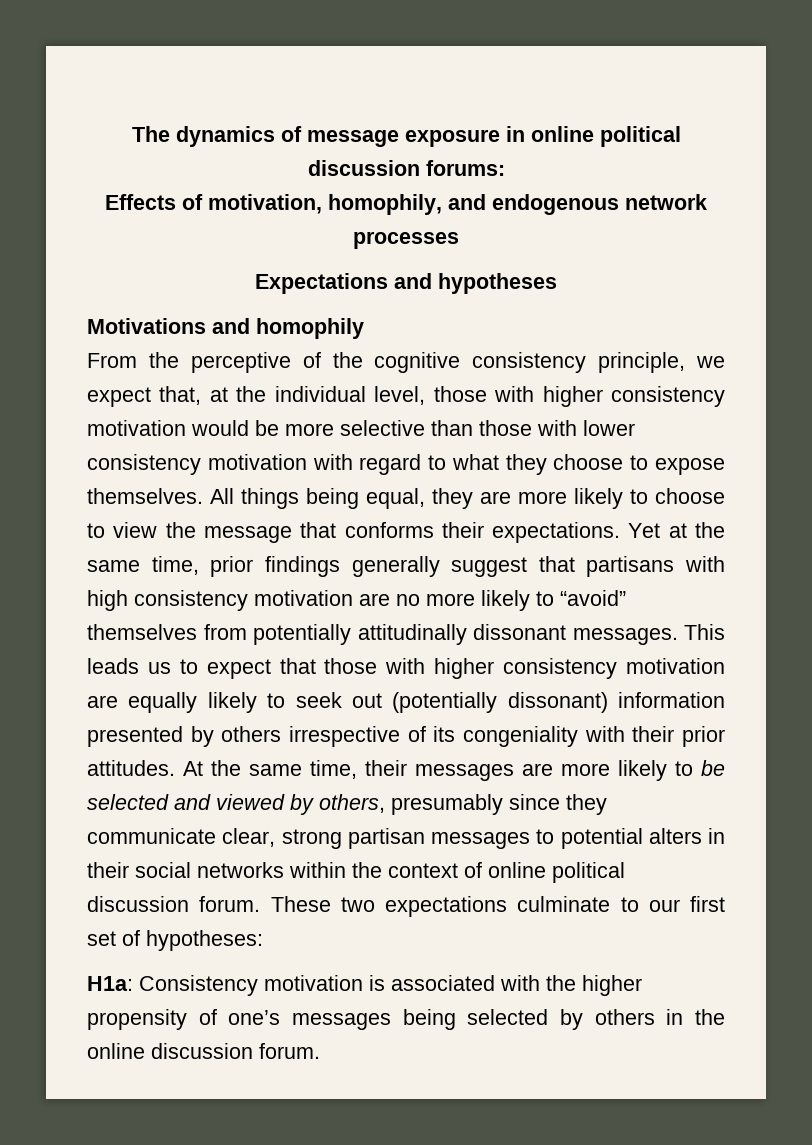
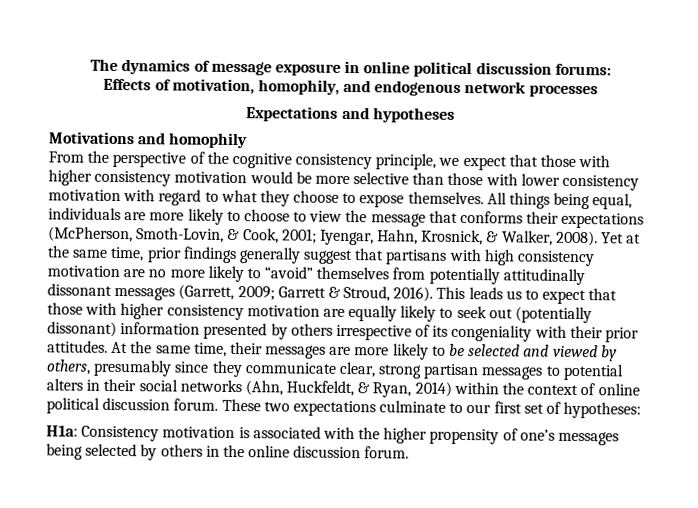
- From the perceptive of the cognitive consistency principle, we expect that, at the individual level, those with higher consistency motivation would be more selective than those with lower consistency motivation with regard to what they choose to expose themselves.
+ From the perspective of the cognitive consistency principle, we expect that those with higher consistency motivation would be more selective than those with lower consistency motivation with regard to what they choose to expose themselves.
- All things being equal, they are more likely to choose to view the message that conforms their expectations.
+ All things being equal, individuals are more likely to choose to view the message that conforms their expectations (McPherson, Smoth-Lovin, & Cook, 2001; Iyengar, Hahn, Krosnick, & Walker, 2008).
- Yet at the same time, prior findings generally suggest that partisans with high consistency motivation are no more likely to “avoid” themselves from potentially attitudinally dissonant messages.
+ Yet at the same time, prior findings generally suggest that partisans with high consistency motivation are no more likely to “avoid” themselves from potentially attitudinally dissonant messages (Garrett, 2009; Garrett & Stroud, 2016).
- At the same time, their messages are more likely to be selected and viewed by others, presumably since they communicate clear, strong partisan messages to potential alters in their social networks within the context of online political discussion forum.
+ At the same time, their messages are more likely to be selected and viewed by others, presumably since they communicate clear, strong partisan messages to potential alters in their social networks (Ahn, Huckfeldt, & Ryan, 2014) within the context of online political discussion forum.

